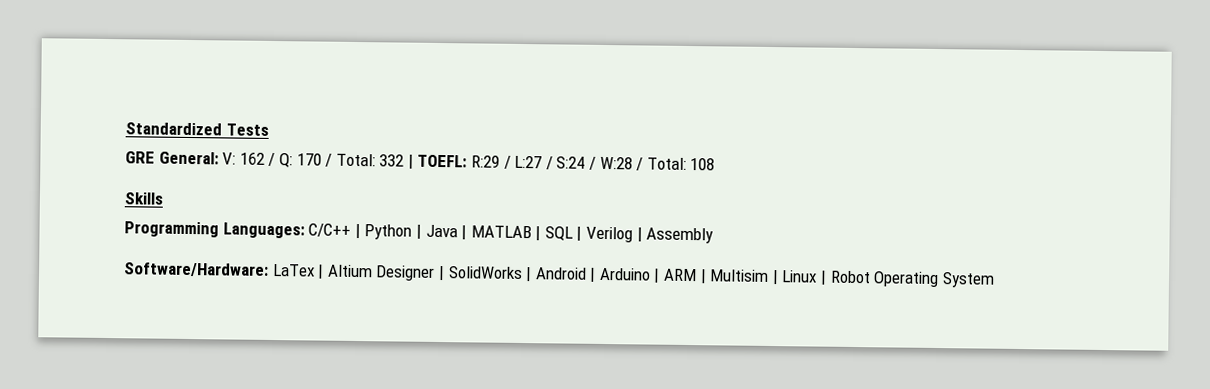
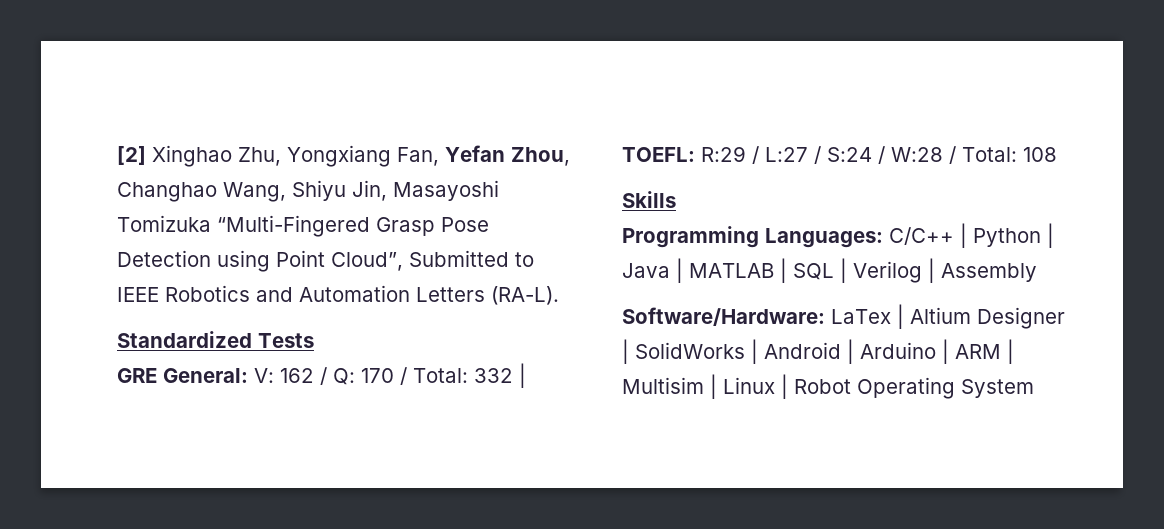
+ [2] Xinghao Zhu, Yongxiang Fan, Yefan Zhou, Changhao Wang, Shiyu Jin, Masayoshi Tomizuka “Multi-Fingered Grasp Pose Detection using Point Cloud”, Submitted to IEEE Robotics and Automation Letters (RA-L).

